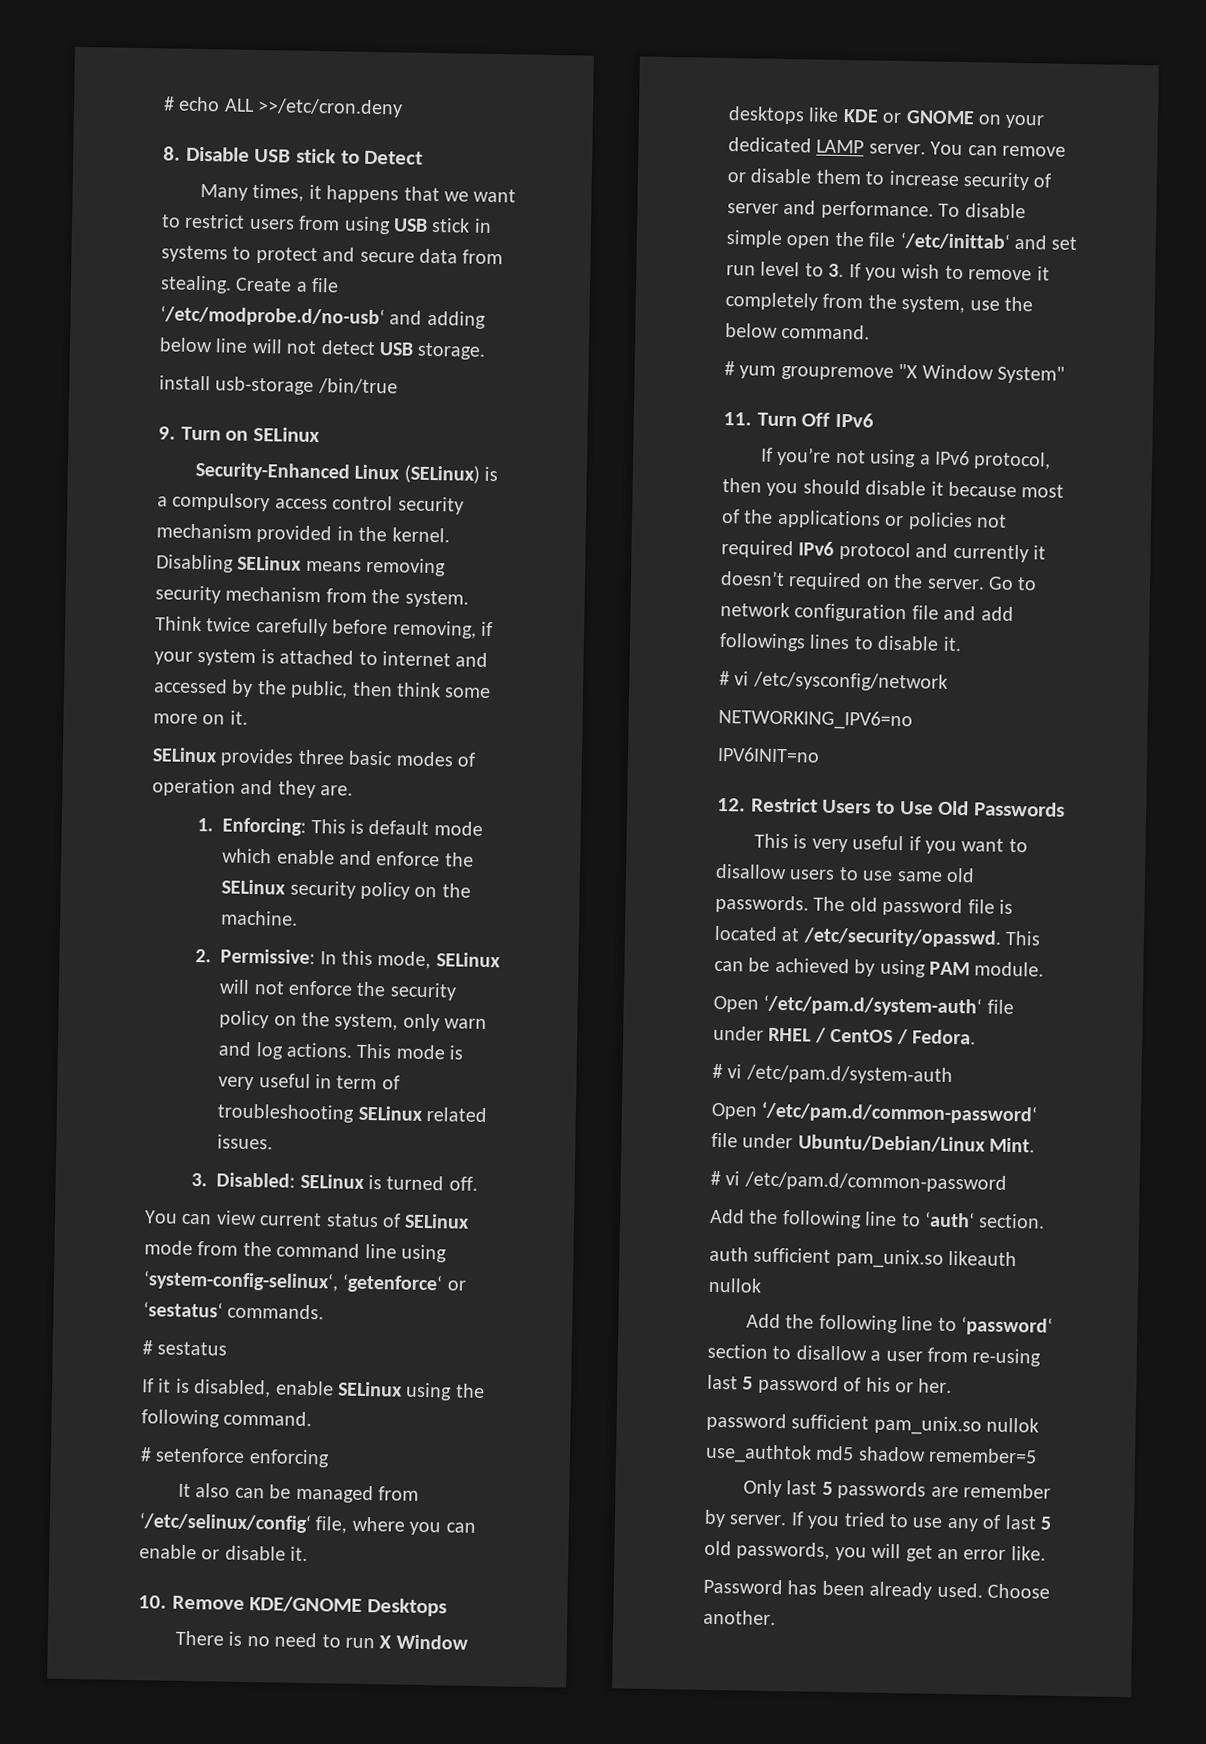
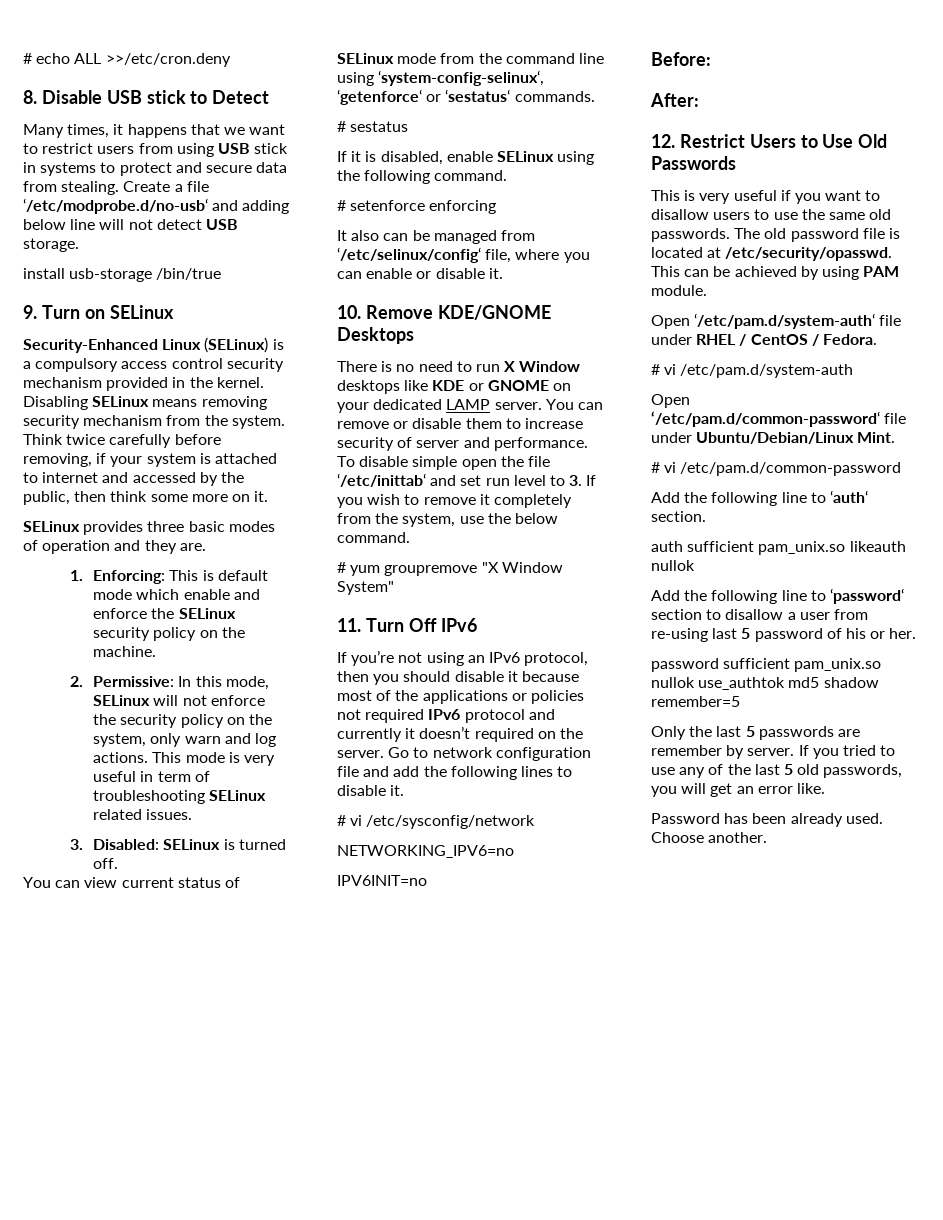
- If you’re not using a IPv6 protocol, then you should disable it because most of the applications or policies not required IPv6 protocol and currently it doesn’t required on the server.
+ If you’re not using an IPv6 protocol, then you should disable it because most of the applications or policies not required IPv6 protocol and currently it doesn’t required on the server.
- Go to network configuration file and add followings lines to disable it.
+ Go to network configuration file and add the following lines to disable it.
+ Before:
+ After:
- This is very useful if you want to disallow users to use same old passwords.
+ This is very useful if you want to disallow users to use the same old passwords.
- Only last 5 passwords are remember by server.
+ Only the last 5 passwords are remember by server.
- If you tried to use any of last 5 old passwords, you will get an error like.
+ If you tried to use any of the last 5 old passwords, you will get an error like.

